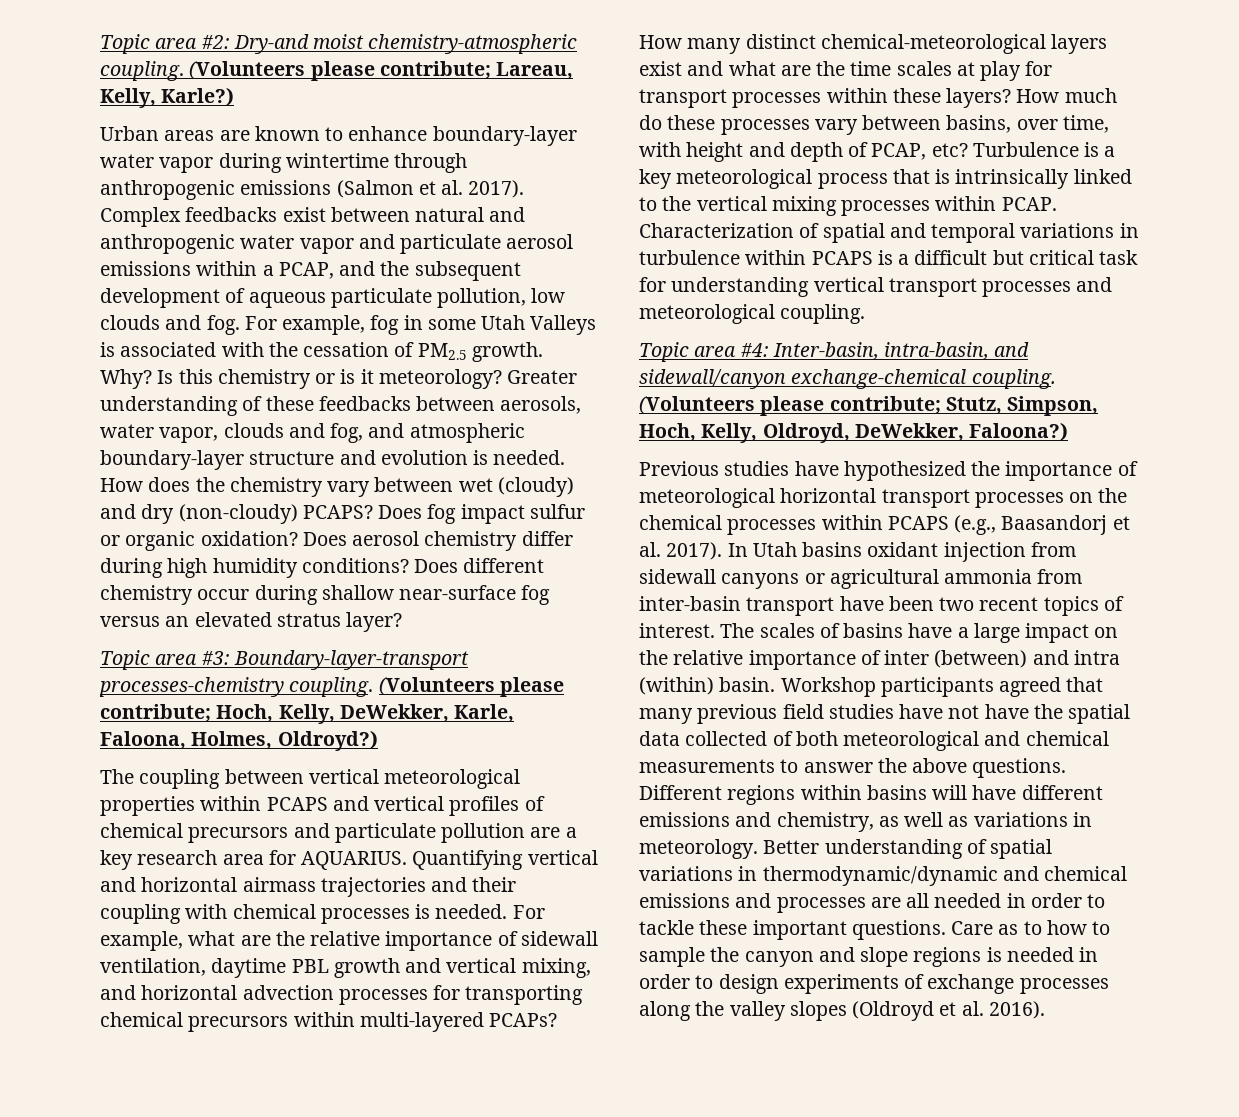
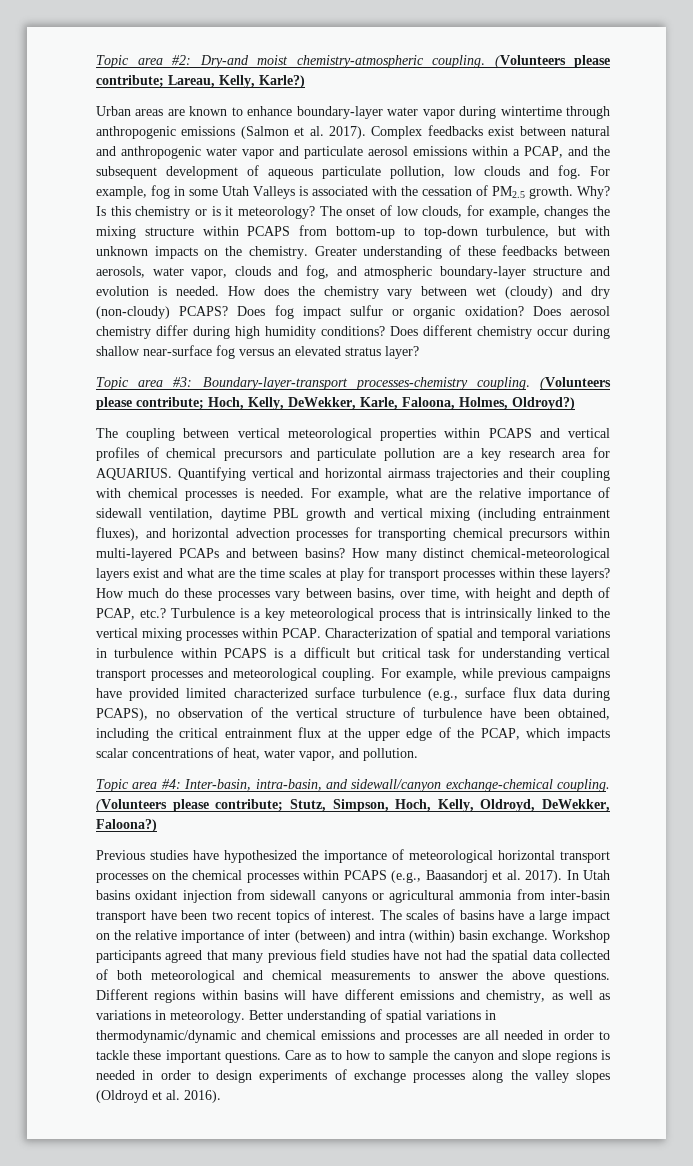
+ The onset of low clouds, for example, changes the mixing structure within PCAPS from bottom-up to top-down turbulence, but with unknown impacts on the chemistry.
- For example, what are the relative importance of sidewall ventilation, daytime PBL growth and vertical mixing, and horizontal advection processes for transporting chemical precursors within multi-layered PCAPs?
+ For example, what are the relative importance of sidewall ventilation, daytime PBL growth and vertical mixing (including entrainment fluxes), and horizontal advection processes for transporting chemical precursors within multi-layered PCAPs and between basins?
- How much do these processes vary between basins, over time, with height and depth of PCAP, etc?
+ How much do these processes vary between basins, over time, with height and depth of PCAP, etc.?
+ For example, while previous campaigns have provided limited characterized surface turbulence (e.g., surface flux data during PCAPS), no observation of the vertical structure of turbulence have been obtained, including the critical entrainment flux at the upper edge of the PCAP, which impacts scalar concentrations of heat, water vapor, and pollution.
- The scales of basins have a large impact on the relative importance of inter (between) and intra (within) basin.
+ The scales of basins have a large impact on the relative importance of inter (between) and intra (within) basin exchange.
- Workshop participants agreed that many previous field studies have not have the spatial data collected of both meteorological and chemical measurements to answer the above questions.
+ Workshop participants agreed that many previous field studies have not had the spatial data collected of both meteorological and chemical measurements to answer the above questions.

